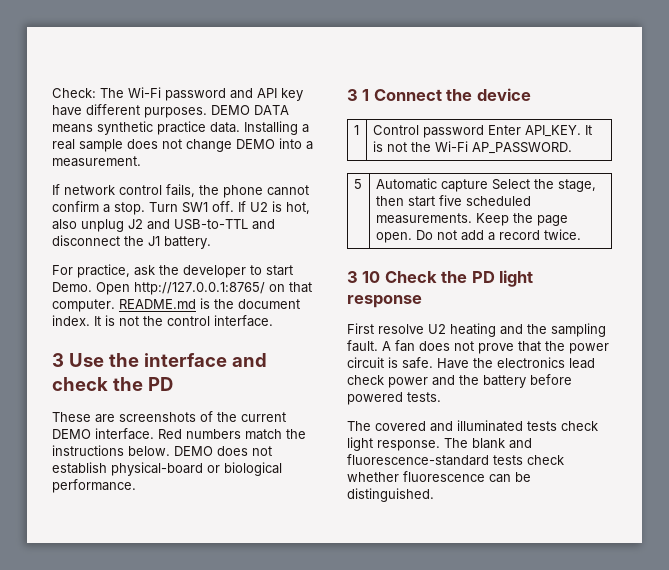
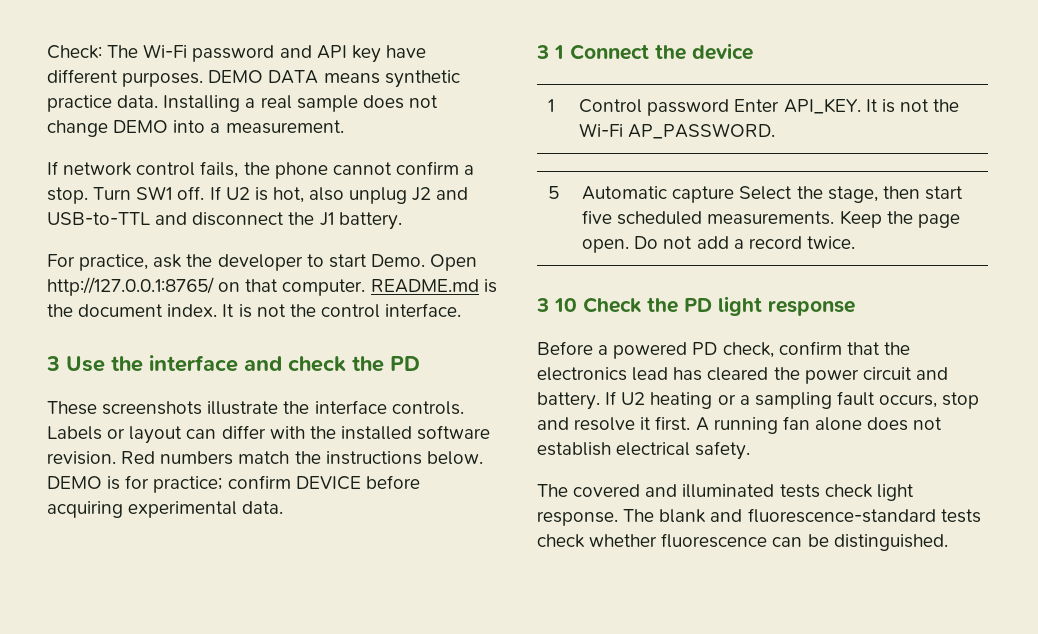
- These are screenshots of the current DEMO interface.
+ These screenshots illustrate the interface controls. Labels or layout can differ with the installed software revision.
- DEMO does not establish physical-board or biological performance.
+ DEMO is for practice; confirm DEVICE before acquiring experimental data.
- First resolve U2 heating and the sampling fault. A fan does not prove that the power circuit is safe. Have the electronics lead check power and the battery before powered tests.
+ Before a powered PD check, confirm that the electronics lead has cleared the power circuit and battery. If U2 heating or a sampling fault occurs, stop and resolve it first. A running fan alone does not establish electrical safety.

